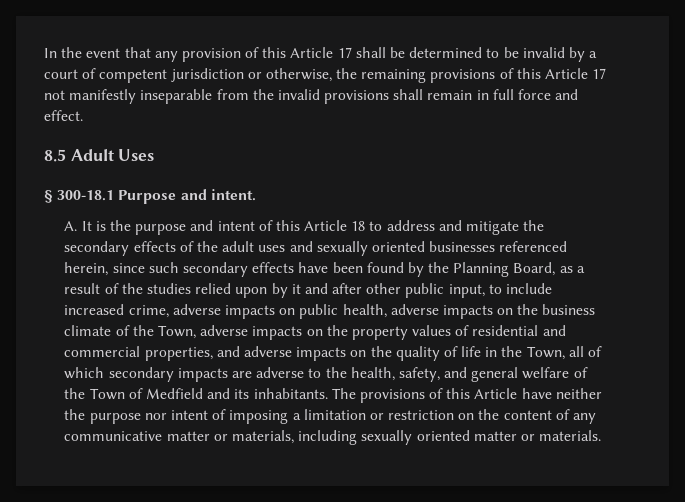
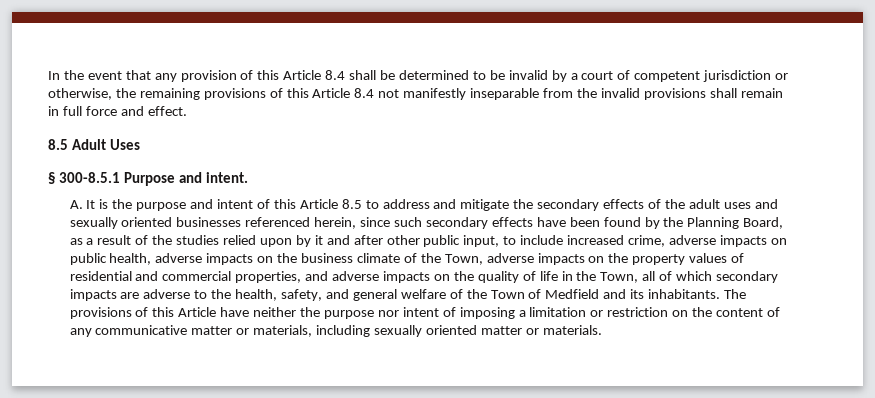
- In the event that any provision of this Article 17 shall be determined to be invalid by a court of competent jurisdiction or otherwise, the remaining provisions of this Article 17 not manifestly inseparable from the invalid provisions shall remain in full force and effect.
+ In the event that any provision of this Article 8.4 shall be determined to be invalid by a court of competent jurisdiction or otherwise, the remaining provisions of this Article 8.4 not manifestly inseparable from the invalid provisions shall remain in full force and effect.
- § 300-18.1 Purpose and intent.
+ § 300-8.5.1 Purpose and intent.
- A. It is the purpose and intent of this Article 18 to address and mitigate the secondary effects of the adult uses and sexually oriented businesses referenced herein, since such secondary effects have been found by the Planning Board, as a result of the studies relied upon by it and after other public input, to include increased crime, adverse impacts on public health, adverse impacts on the business climate of the Town, adverse impacts on the property values of residential and commercial properties, and adverse impacts on the quality of life in the Town, all of which secondary impacts are adverse to the health, safety, and general welfare of the Town of Medfield and its inhabitants.
+ A. It is the purpose and intent of this Article 8.5 to address and mitigate the secondary effects of the adult uses and sexually oriented businesses referenced herein, since such secondary effects have been found by the Planning Board, as a result of the studies relied upon by it and after other public input, to include increased crime, adverse impacts on public health, adverse impacts on the business climate of the Town, adverse impacts on the property values of residential and commercial properties, and adverse impacts on the quality of life in the Town, all of which secondary impacts are adverse to the health, safety, and general welfare of the Town of Medfield and its inhabitants.

